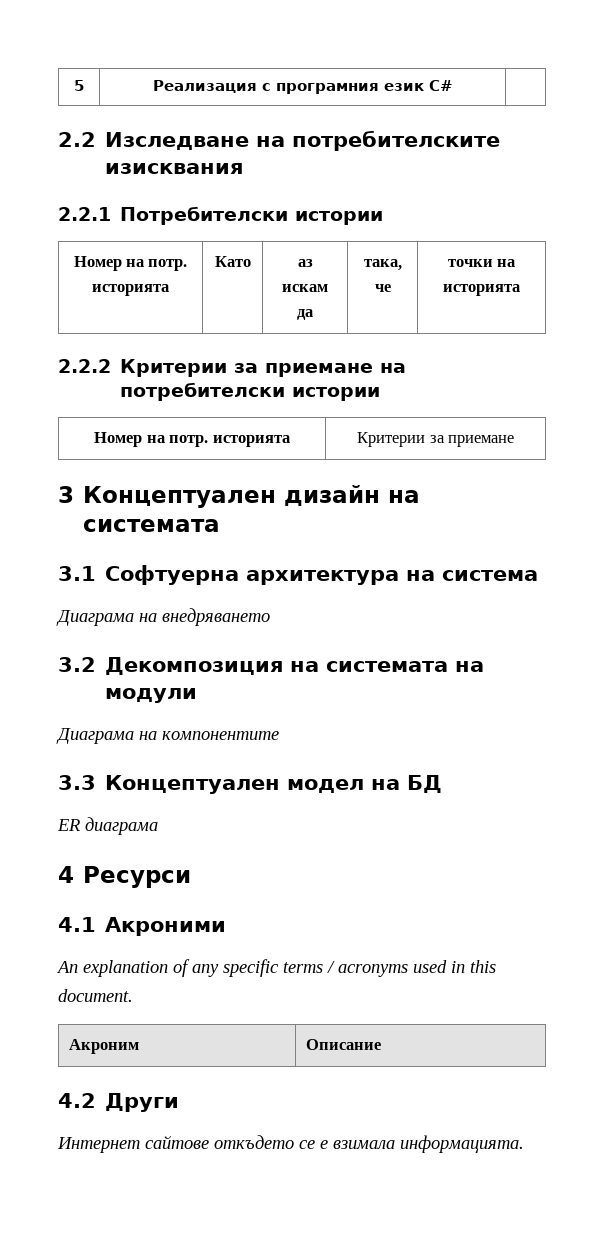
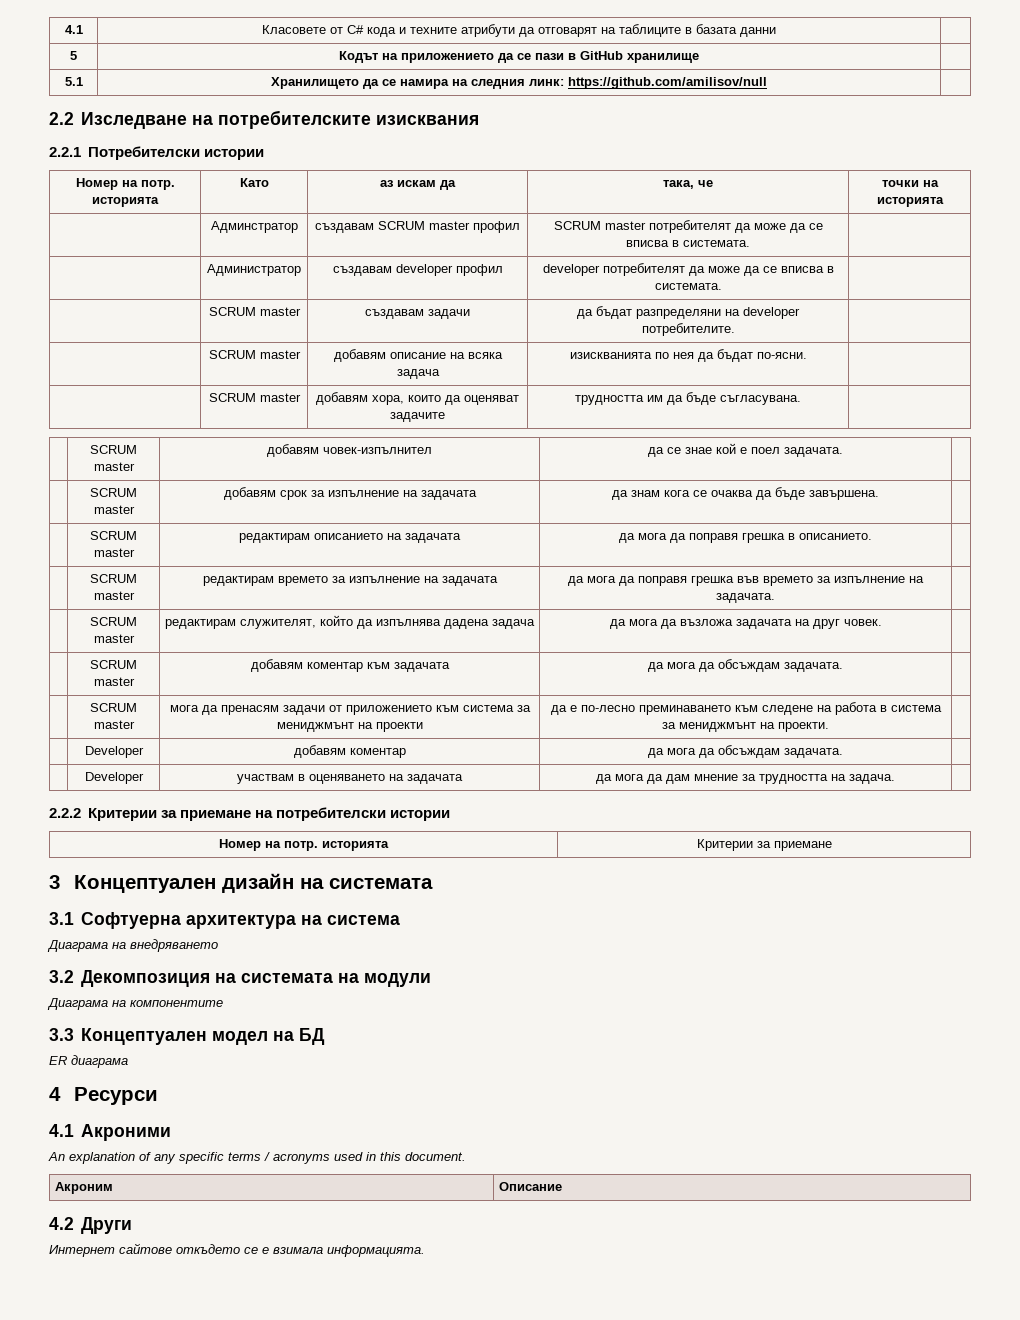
- 5 | Реализация с програмния език C# |
+ 4.1 | Класовете от C# кода и техните атрибути да отговарят на таблиците в базата данни |
+ 5 | Кодът на приложението да се пази в GitHub хранилище |
+ 5.1 | Хранилището да се намира на следния линк: https://github.com/amilisov/null |
+ | Админстратор | създавам SCRUM master профил | SCRUM master потребителят да може да се вписва в системата. |
+ | Администратор | създавам developer профил | developer потребителят да може да се вписва в системата. |
+ | SCRUM master | създавам задачи | да бъдат разпределяни на developer потребителите. |
+ | SCRUM master | добавям описание на всяка задача | изискванията по нея да бъдат по-ясни. |
+ | SCRUM master | добавям хора, които да оценяват задачите | трудността им да бъде съгласувана. |
+ | SCRUM master | добавям човек-изпълнител | да се знае кой е поел задачата. |
+ | SCRUM master | добавям срок за изпълнение на задачата | да знам кога се очаква да бъде завършена. |
+ | SCRUM master | редактирам описанието на задачата | да мога да поправя грешка в описанието. |
+ | SCRUM master | редактирам времето за изпълнение на задачата | да мога да поправя грешка във времето за изпълнение на задачата. |
+ | SCRUM master | редактирам служителят, който да изпълнява дадена задача | да мога да възложа задачата на друг човек. |
+ | SCRUM master | добавям коментар към задачата | да мога да обсъждам задачата. |
+ | SCRUM master | мога да пренасям задачи от приложението към система за мениджмънт на проекти | да е по-лесно преминаването към следене на работа в система за мениджмънт на проекти. |
+ | Developer | добавям коментар | да мога да обсъждам задачата. |
+ | Developer | участвам в оценяването на задачата | да мога да дам мнение за трудността на задача. |

